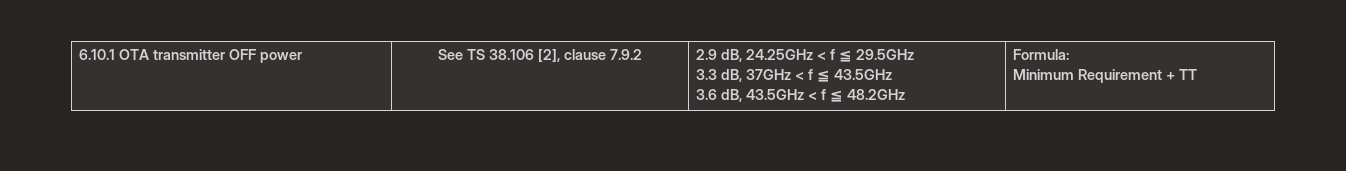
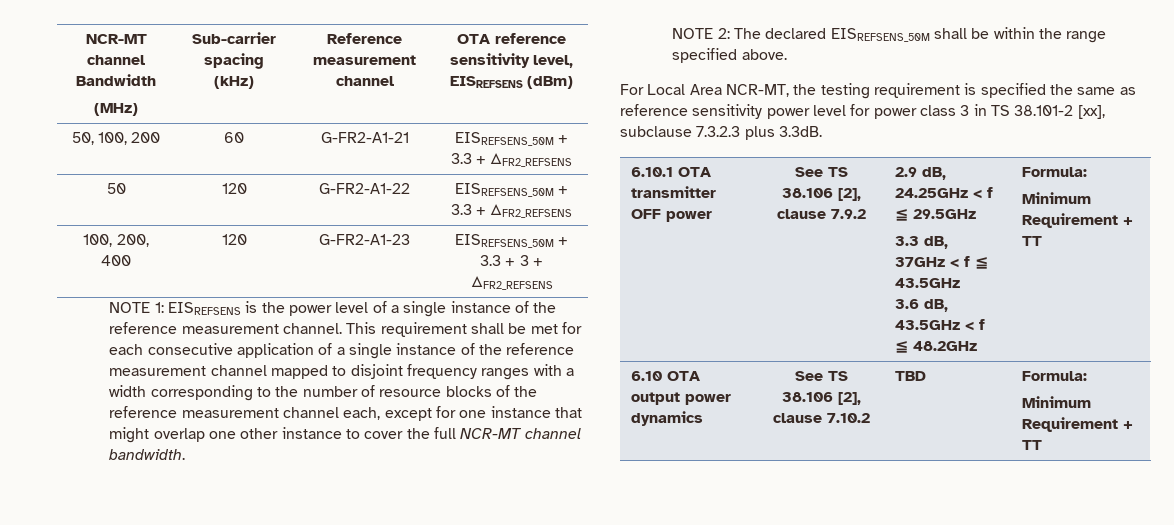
+ NCR-MT channel Bandwidth
+ (MHz) | Sub-carrier spacing (kHz) | Reference measurement channel | OTA reference sensitivity level, EISREFSENS (dBm)
+ 50, 100, 200 | 60 | G-FR2-A1-21 | EISREFSENS_50M + 3.3 + ΔFR2_REFSENS
+ 50 | 120 | G-FR2-A1-22 | EISREFSENS_50M + 3.3 + ΔFR2_REFSENS
+ 100, 200, 400 | 120 | G-FR2-A1-23 | EISREFSENS_50M + 3.3 + 3 + ΔFR2_REFSENS
+ NOTE 1: EISREFSENS is the power level of a single instance of the reference measurement channel. This requirement shall be met for each consecutive application of a single instance of the reference measurement channel mapped to disjoint frequency ranges with a width corresponding to the number of resource blocks of the reference measurement channel each, except for one instance that might overlap one other instance to cover the full NCR-MT channel bandwidth.
+ NOTE 2: The declared EISREFSENS_50M shall be within the range specified above.
+ For Local Area NCR-MT, the testing requirement is specified the same as reference sensitivity power level for power class 3 in TS 38.101-2 [xx], subclause 7.3.2.3 plus 3.3dB.
+ 6.10 OTA output power dynamics | See TS 38.106 [2], clause 7.10.2 | TBD | Formula:
+ Minimum Requirement + TT

